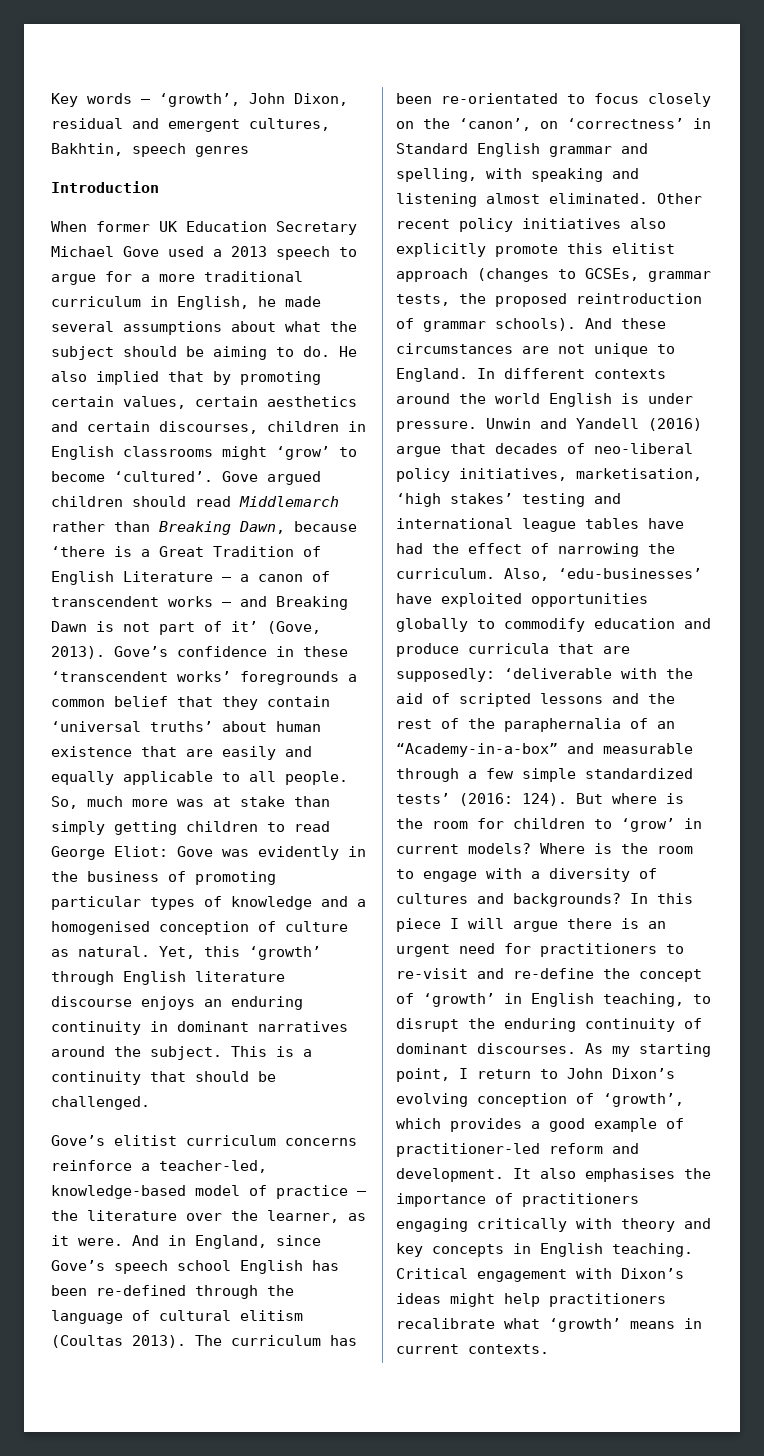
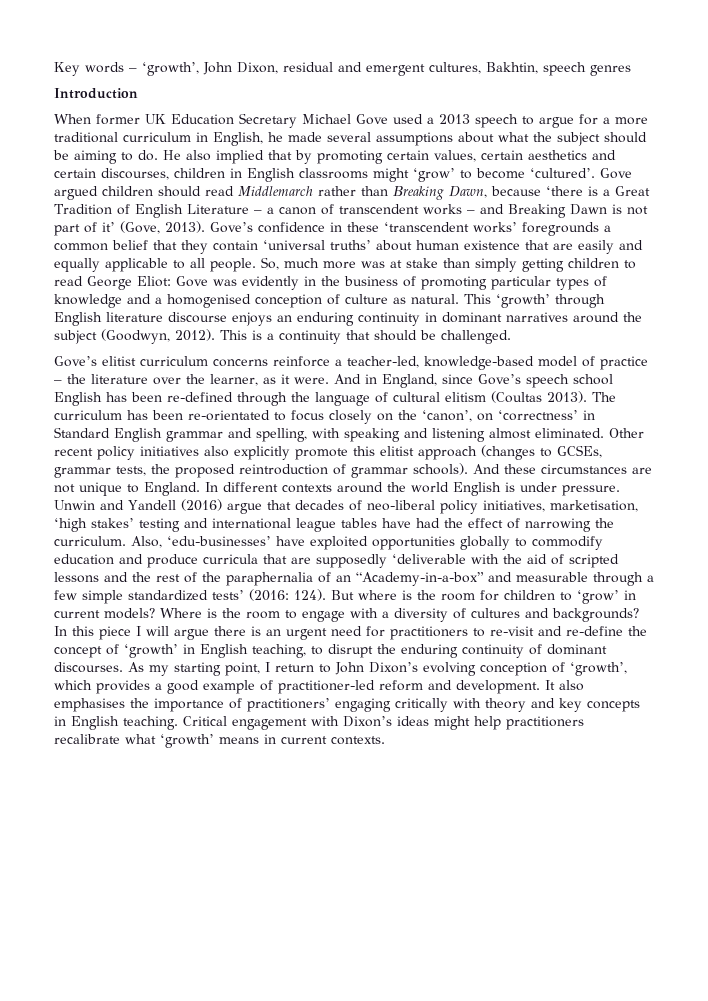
- Yet, this ‘growth’ through English literature discourse enjoys an enduring continuity in dominant narratives around the subject.
+ This ‘growth’ through English literature discourse enjoys an enduring continuity in dominant narratives around the subject (Goodwyn, 2012).
- Also, ‘edu-businesses’ have exploited opportunities globally to commodify education and produce curricula that are supposedly: ‘deliverable with the aid of scripted lessons and the rest of the paraphernalia of an “Academy-in-a-box” and measurable through a few simple standardized tests’ (2016: 124).
+ Also, ‘edu-businesses’ have exploited opportunities globally to commodify education and produce curricula that are supposedly ‘deliverable with the aid of scripted lessons and the rest of the paraphernalia of an “Academy-in-a-box” and measurable through a few simple standardized tests’ (2016: 124).
- It also emphasises the importance of practitioners engaging critically with theory and key concepts in English teaching.
+ It also emphasises the importance of practitioners’ engaging critically with theory and key concepts in English teaching.

